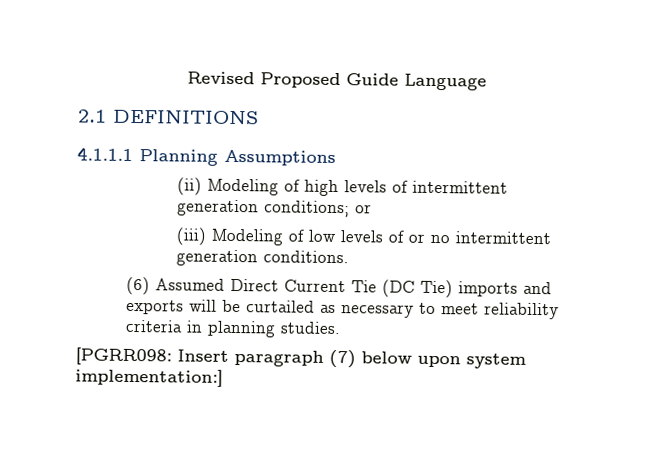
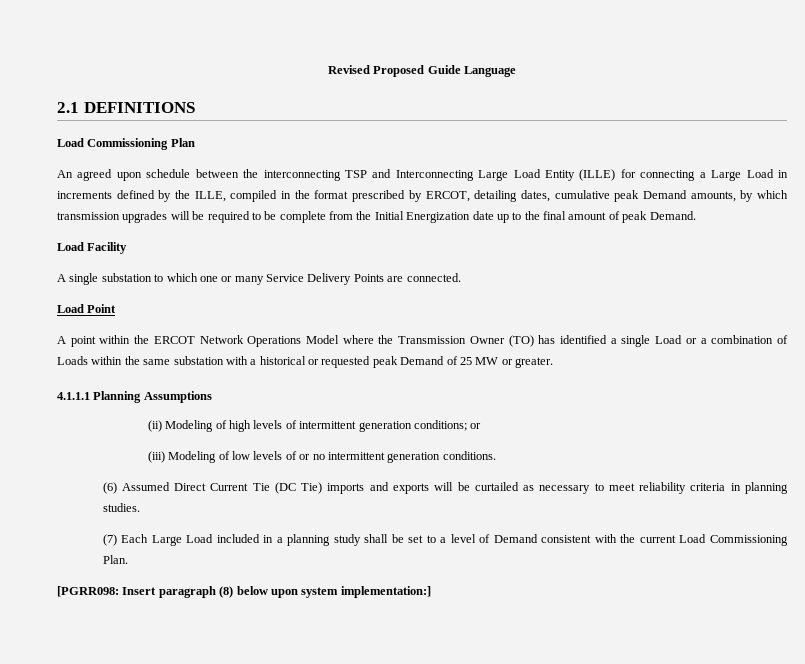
+ Load Commissioning Plan
+ An agreed upon schedule between the interconnecting TSP and Interconnecting Large Load Entity (ILLE) for connecting a Large Load in increments defined by the ILLE, compiled in the format prescribed by ERCOT, detailing dates, cumulative peak Demand amounts, by which transmission upgrades will be required to be complete from the Initial Energization date up to the final amount of peak Demand.
+ Load Facility
+ A single substation to which one or many Service Delivery Points are connected.
+ Load Point
+ A point within the ERCOT Network Operations Model where the Transmission Owner (TO) has identified a single Load or a combination of Loads within the same substation with a historical or requested peak Demand of 25 MW or greater.
+ (7) Each Large Load included in a planning study shall be set to a level of Demand consistent with the current Load Commissioning Plan.
- [PGRR098: Insert paragraph (7) below upon system implementation:]
+ [PGRR098: Insert paragraph (8) below upon system implementation:]

